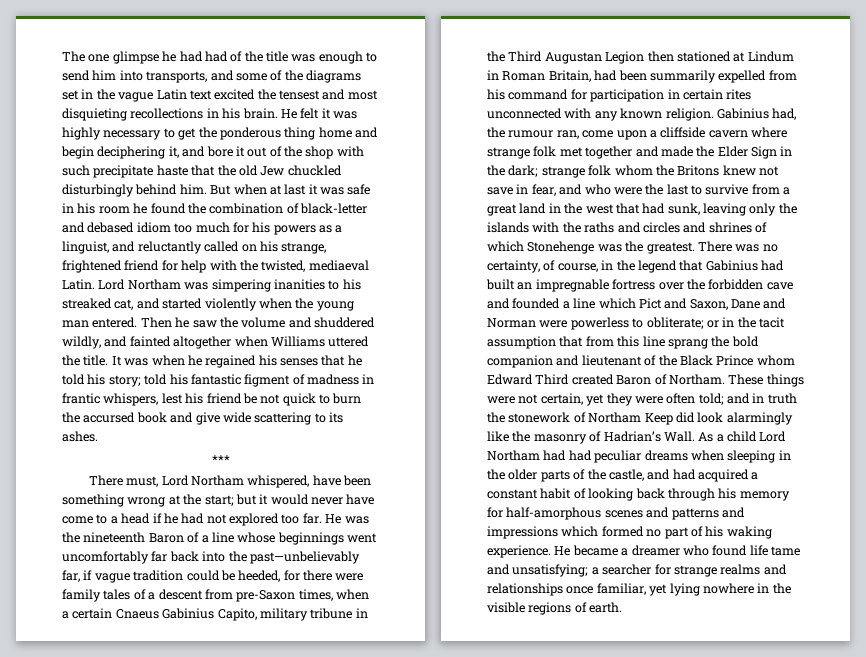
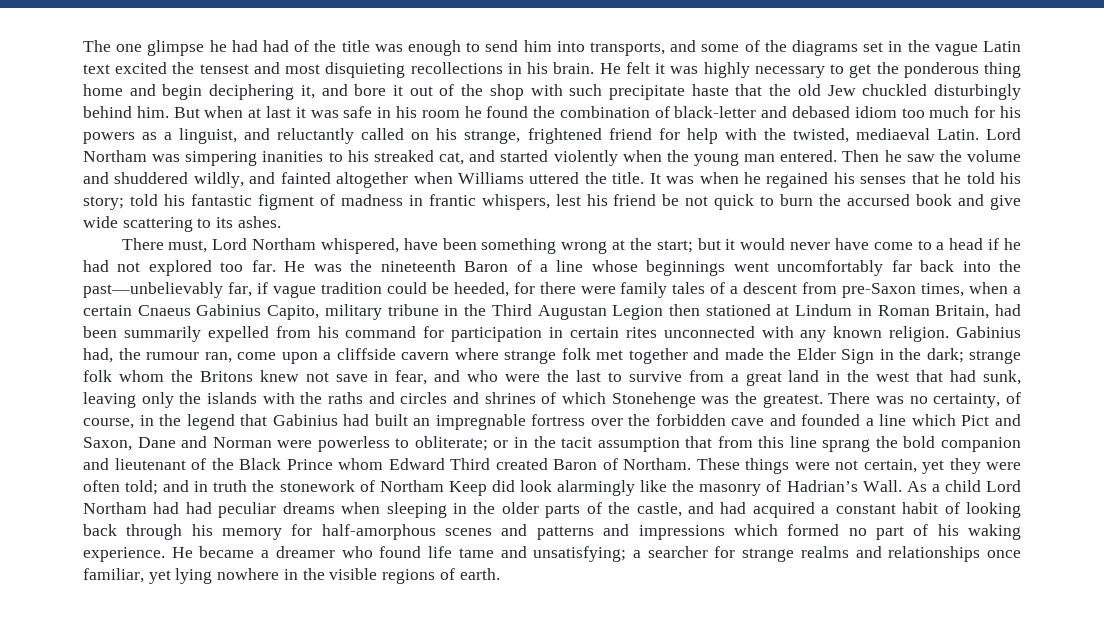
- ***

